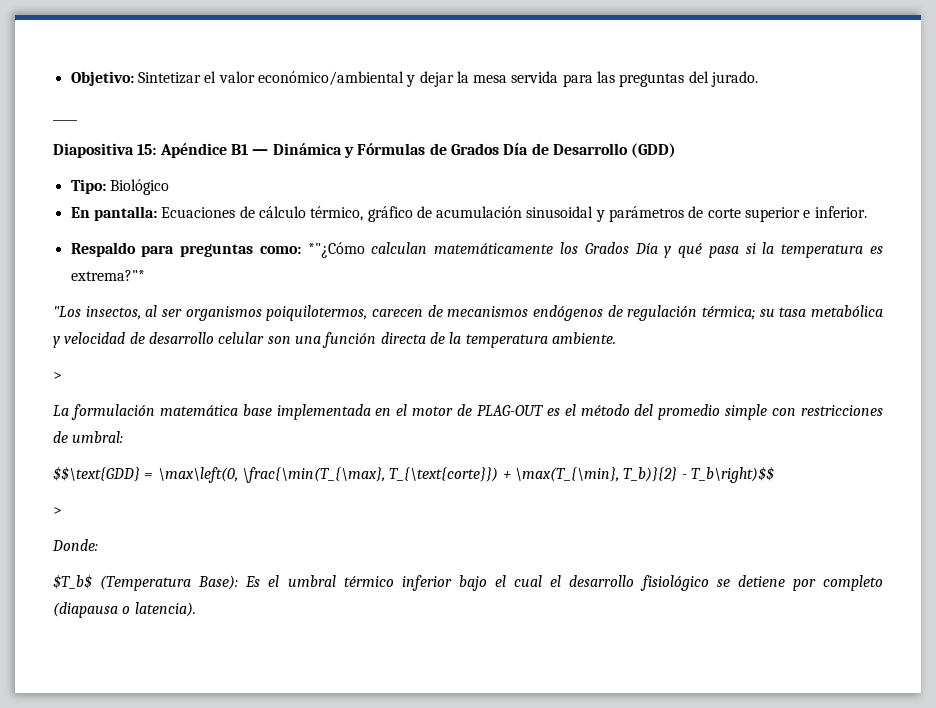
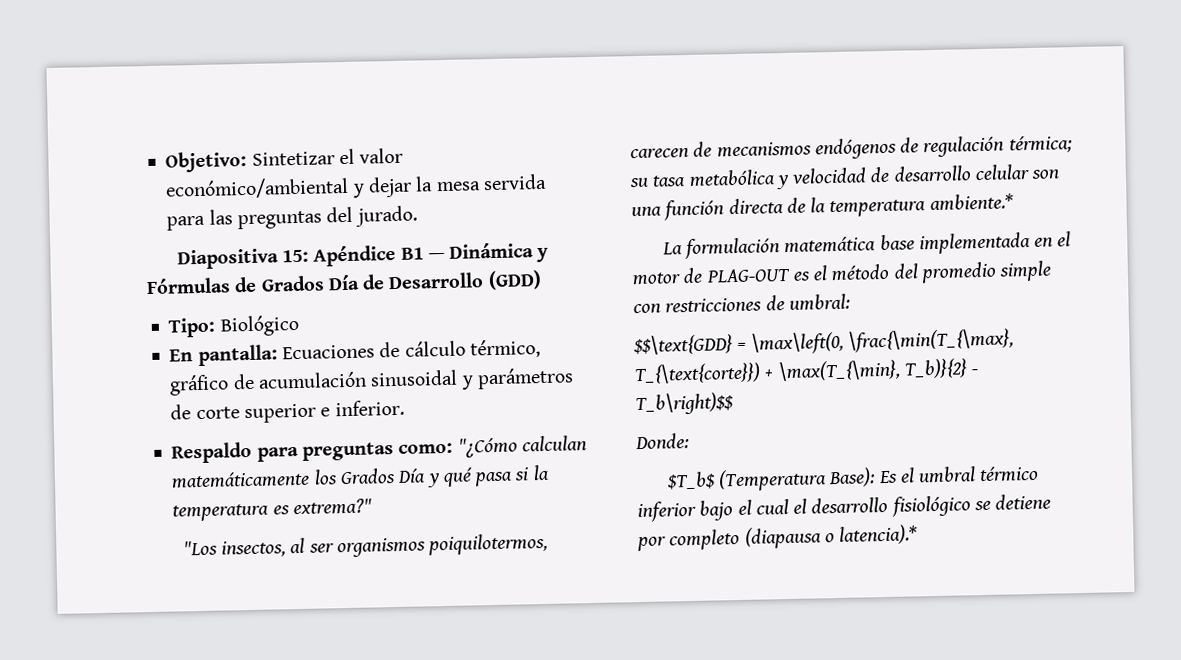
- ____
- Respaldo para preguntas como: *"¿Cómo calculan matemáticamente los Grados Día y qué pasa si la temperatura es extrema?"*
+ Respaldo para preguntas como: "¿Cómo calculan matemáticamente los Grados Día y qué pasa si la temperatura es extrema?"
- "Los insectos, al ser organismos poiquilotermos, carecen de mecanismos endógenos de regulación térmica; su tasa metabólica y velocidad de desarrollo celular son una función directa de la temperatura ambiente.
- >
+ "Los insectos, al ser organismos poiquilotermos, carecen de mecanismos endógenos de regulación térmica; su tasa metabólica y velocidad de desarrollo celular son una función directa de la temperatura ambiente.*
  $$\text{GDD} = \max\left(0, \frac{\min(T_{\max}, T_{\text{corte}}) + \max(T_{\min}, T_b)}{2} - T_b\right)$$
- >
- $T_b$ (Temperatura Base): Es el umbral térmico inferior bajo el cual el desarrollo fisiológico se detiene por completo (diapausa o latencia).
+ $T_b$ (Temperatura Base): Es el umbral térmico inferior bajo el cual el desarrollo fisiológico se detiene por completo (diapausa o latencia).*

